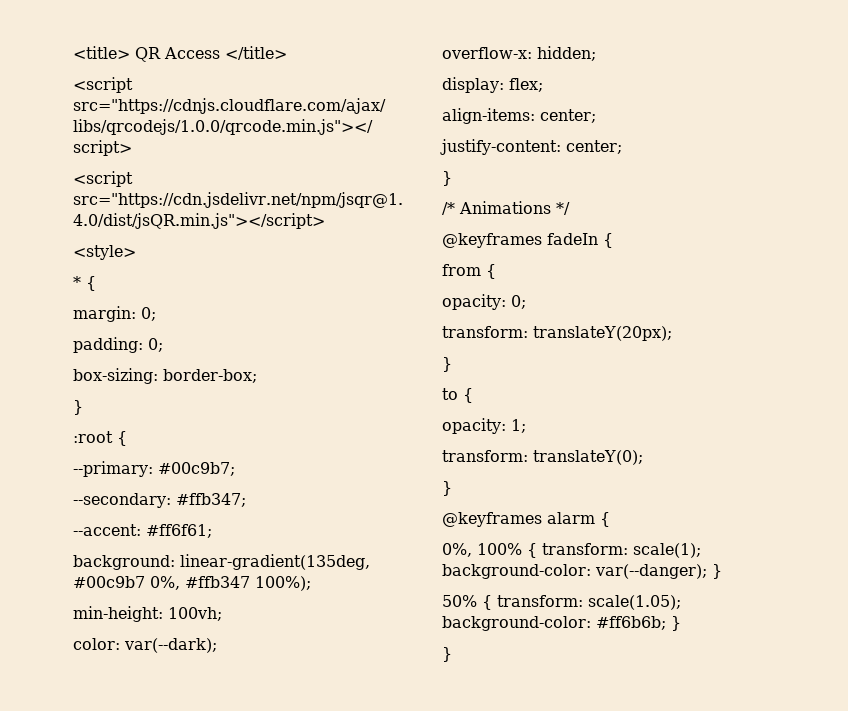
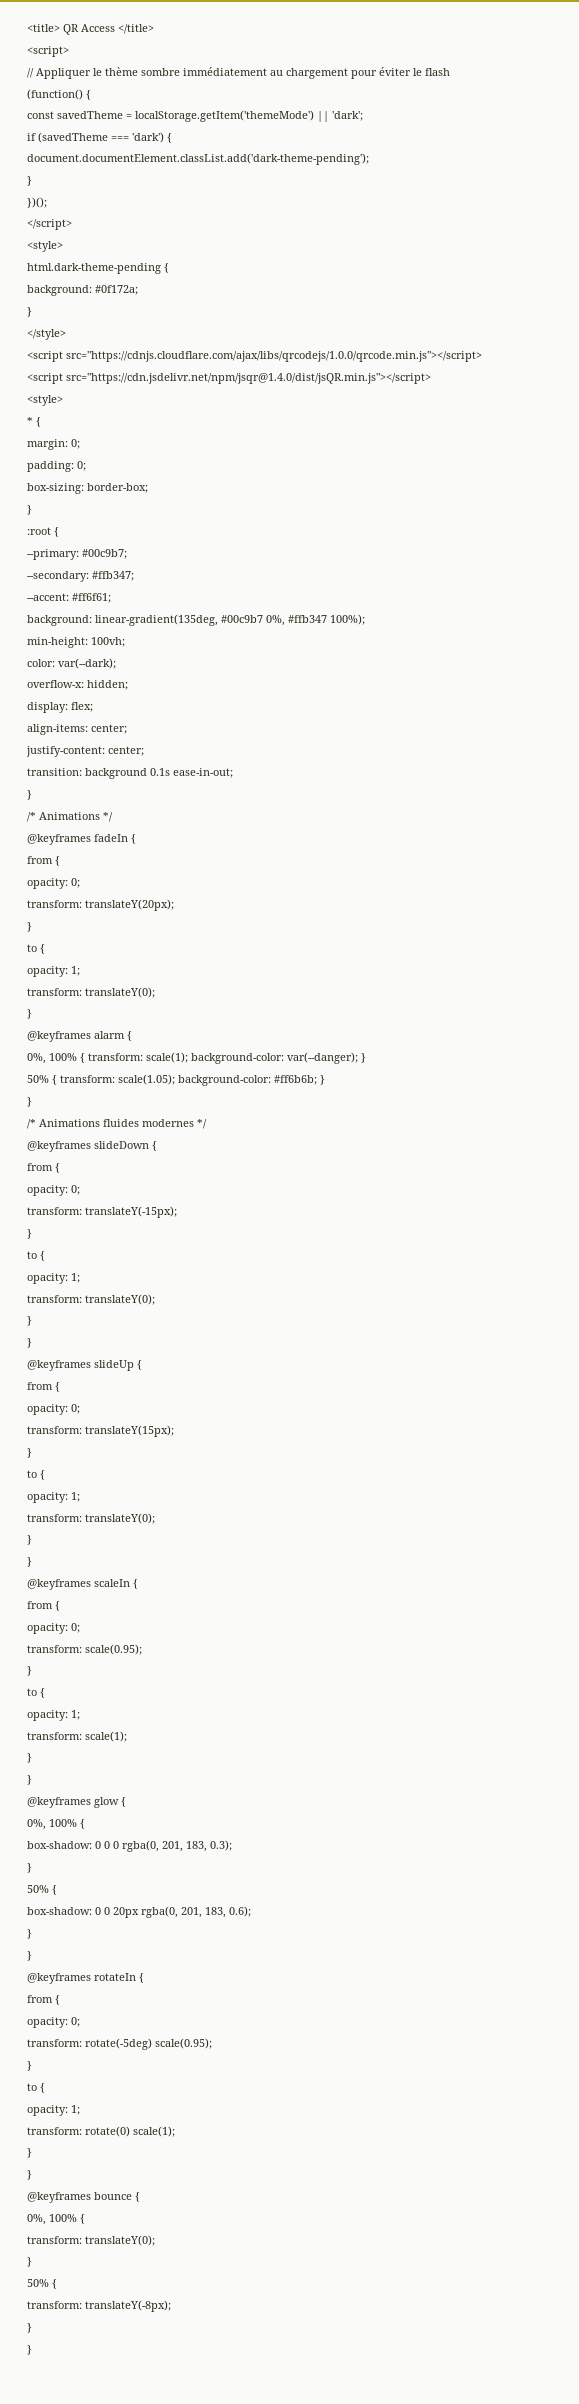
+ <script>
+ // Appliquer le thème sombre immédiatement au chargement pour éviter le flash
+ (function() {
+ const savedTheme = localStorage.getItem('themeMode') || 'dark';
+ if (savedTheme === 'dark') {
+ document.documentElement.classList.add('dark-theme-pending');
+ }
+ })();
+ </script>
+ <style>
+ html.dark-theme-pending {
+ background: #0f172a;
+ }
+ </style>
+ transition: background 0.1s ease-in-out;
+ /* Animations fluides modernes */
+ @keyframes slideDown {
+ from {
+ opacity: 0;
+ transform: translateY(-15px);
+ }
+ to {
+ opacity: 1;
+ transform: translateY(0);
+ }
+ }
+ @keyframes slideUp {
+ from {
+ opacity: 0;
+ transform: translateY(15px);
+ }
+ to {
+ opacity: 1;
+ transform: translateY(0);
+ }
+ }
+ @keyframes scaleIn {
+ from {
+ opacity: 0;
+ transform: scale(0.95);
+ }
+ to {
+ opacity: 1;
+ transform: scale(1);
+ }
+ }
+ @keyframes glow {
+ 0%, 100% {
+ box-shadow: 0 0 0 rgba(0, 201, 183, 0.3);
+ }
+ 50% {
+ box-shadow: 0 0 20px rgba(0, 201, 183, 0.6);
+ }
+ }
+ @keyframes rotateIn {
+ from {
+ opacity: 0;
+ transform: rotate(-5deg) scale(0.95);
+ }
+ to {
+ opacity: 1;
+ transform: rotate(0) scale(1);
+ }
+ }
+ @keyframes bounce {
+ 0%, 100% {
+ transform: translateY(0);
+ }
+ 50% {
+ transform: translateY(-8px);
+ }
+ }

